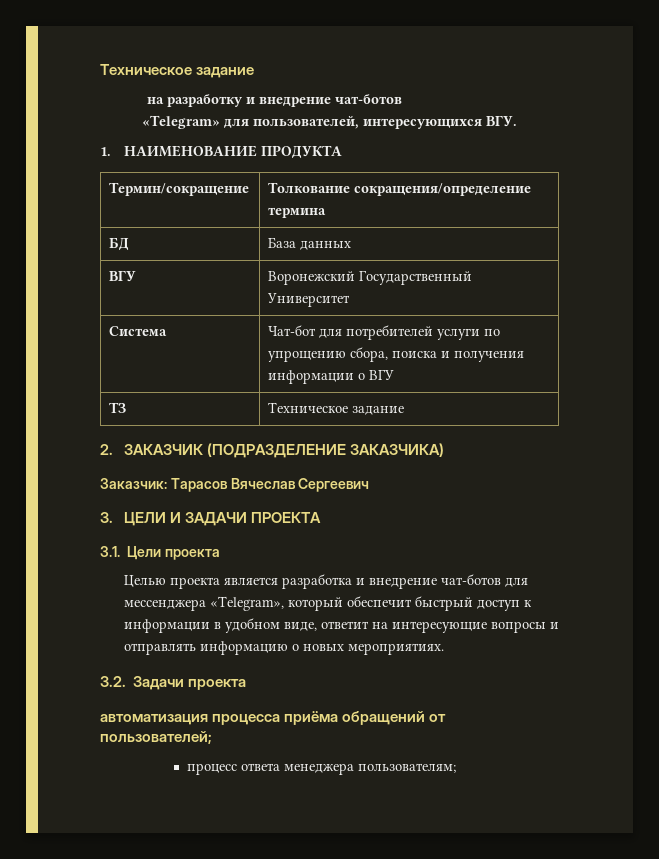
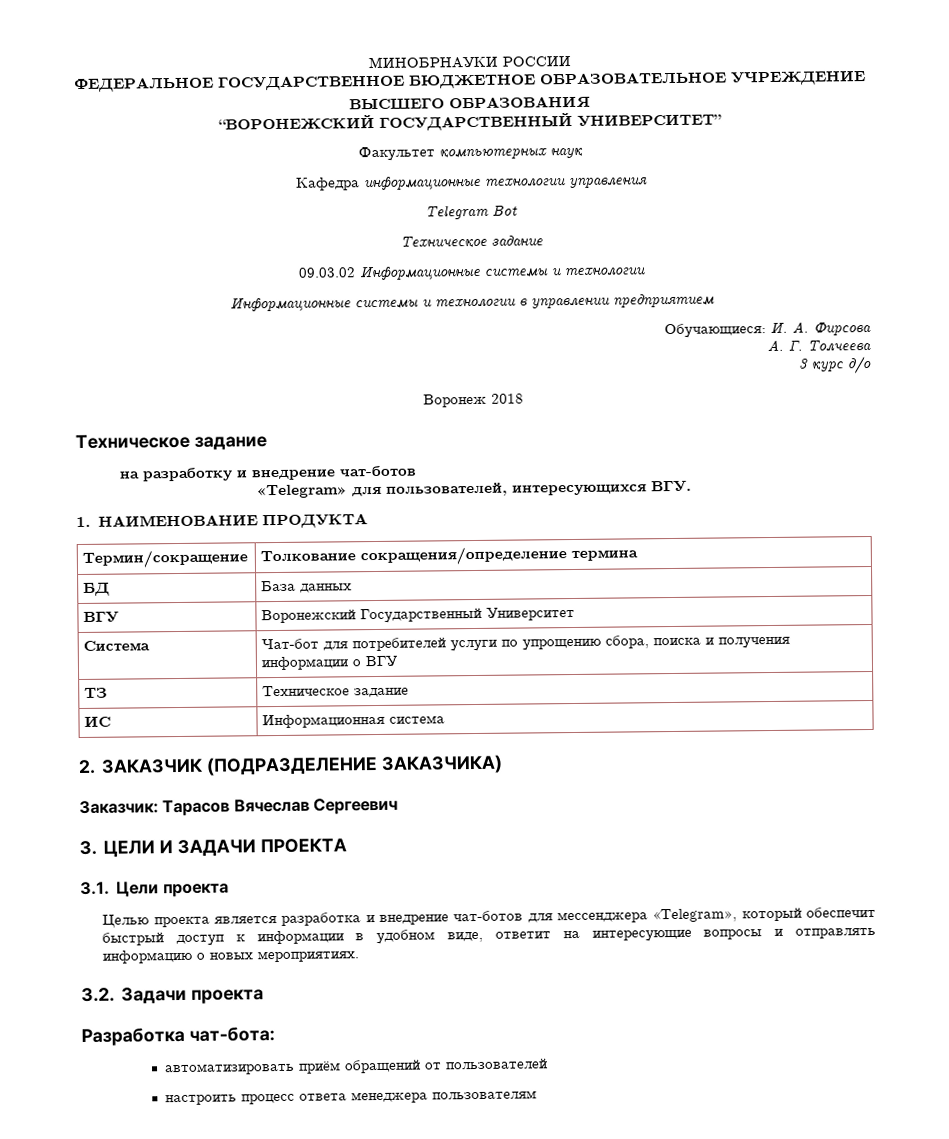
+ МИНОБРНАУКИ РОССИИ
+ ФЕДЕРАЛЬНОЕ ГОСУДАРСТВЕННОЕ БЮДЖЕТНОЕ ОБРАЗОВАТЕЛЬНОЕ УЧРЕЖДЕНИЕ
+ ВЫСШЕГО ОБРАЗОВАНИЯ
+ “ВОРОНЕЖСКИЙ ГОСУДАРСТВЕННЫЙ УНИВЕРСИТЕТ”
+ Факультет компьютерных наук
+ Кафедра информационные технологии управления
+ Telegram Bot
+ Техническое задание
+ 09.03.02 Информационные системы и технологии
+ Информационные системы и технологии в управлении предприятием
+ Обучающиеся: И. А. Фирсова
+ А. Г. Толчеева
+ 3 курс д/о
+ Воронеж 2018
+ ИС | Информационная система
- автоматизация процесса приёма обращений от пользователей;
- процесс ответа менеджера пользователям;
+ Разработка чат-бота:
+ автоматизировать приём обращений от пользователей
+ настроить процесс ответа менеджера пользователям

